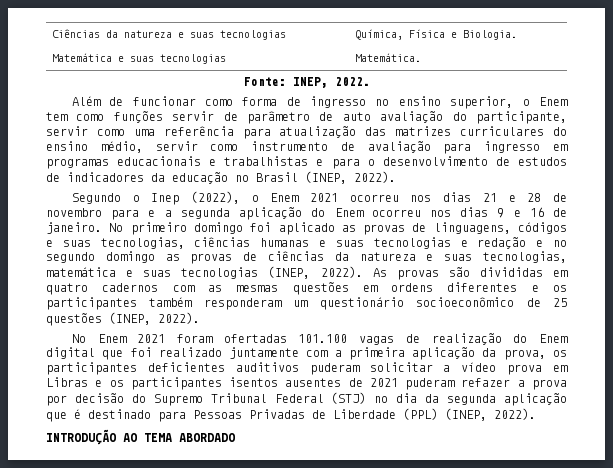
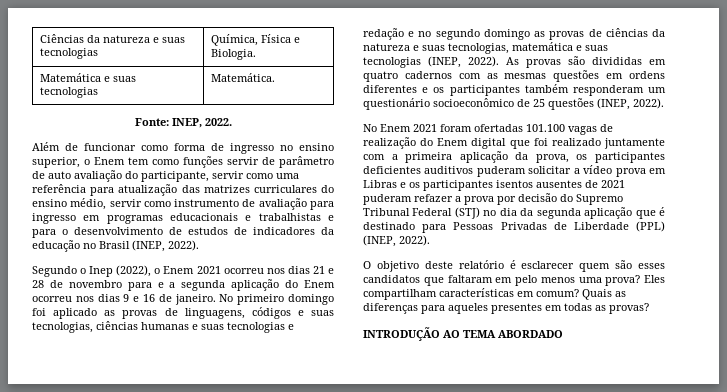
+ O objetivo deste relatório é esclarecer quem são esses candidatos que faltaram em pelo menos uma prova? Eles compartilham características em comum? Quais as diferenças para aqueles presentes em todas as provas?

